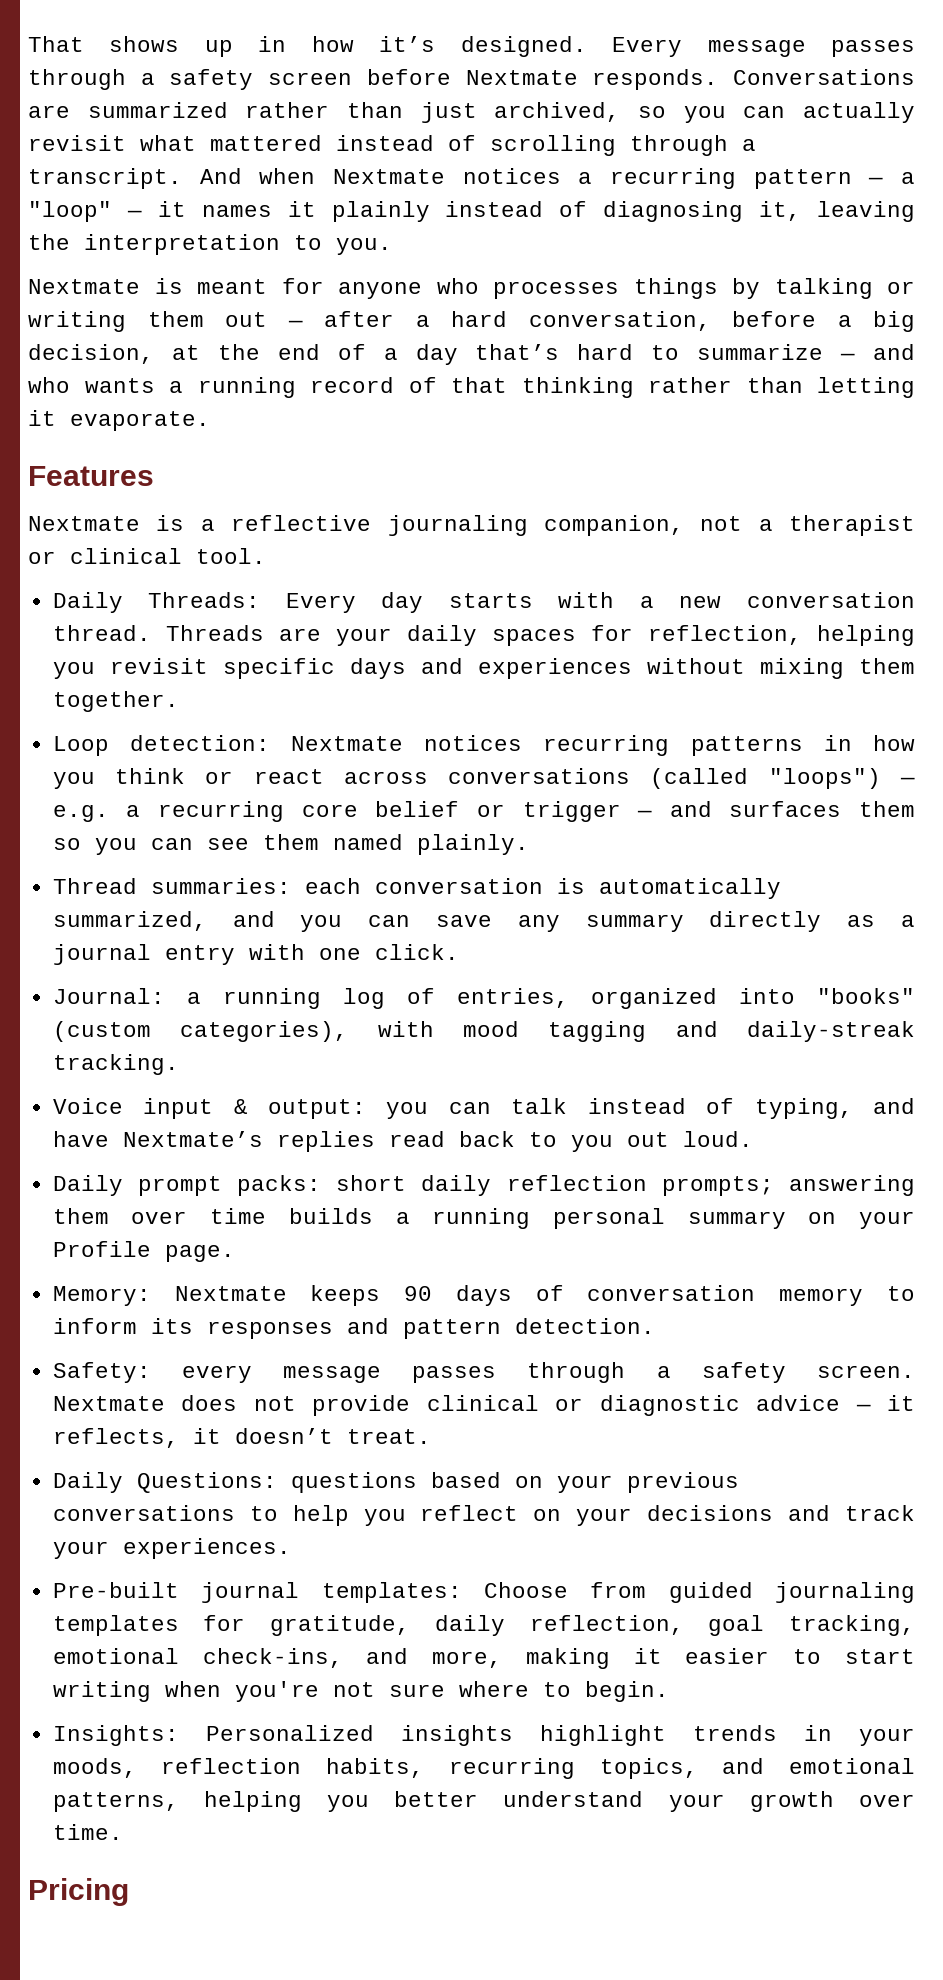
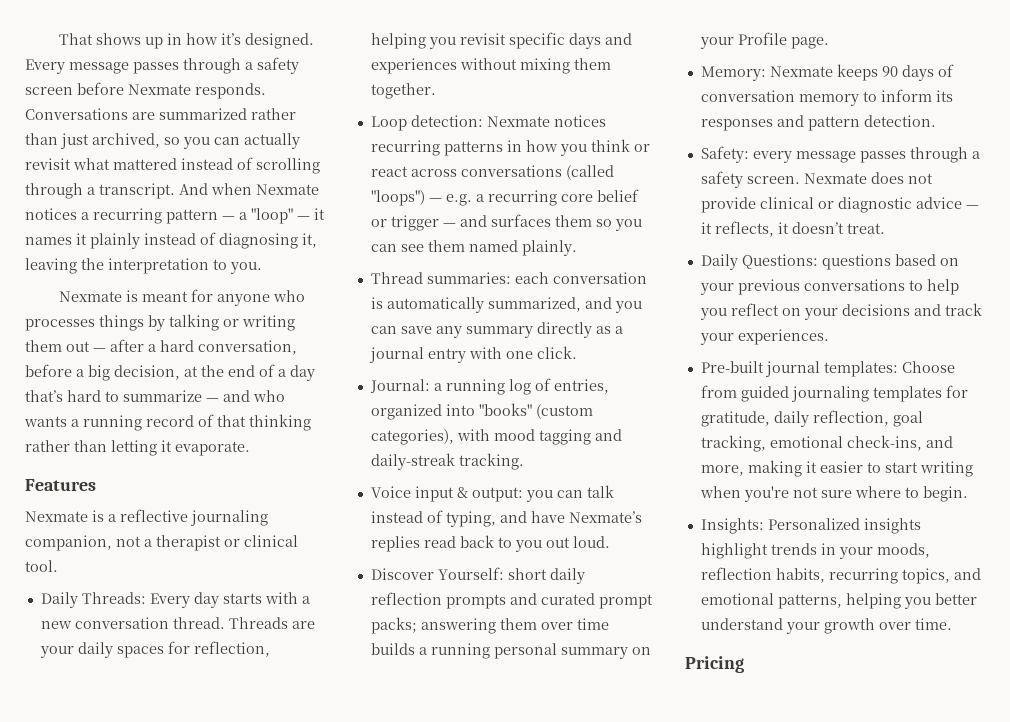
- Every message passes through a safety screen before Nextmate responds.
+ Every message passes through a safety screen before Nexmate responds.
- And when Nextmate notices a recurring pattern — a "loop" — it names it plainly instead of diagnosing it, leaving the interpretation to you.
+ And when Nexmate notices a recurring pattern — a "loop" — it names it plainly instead of diagnosing it, leaving the interpretation to you.
- Nextmate is meant for anyone who processes things by talking or writing them out — after a hard conversation, before a big decision, at the end of a day that’s hard to summarize — and who wants a running record of that thinking rather than letting it evaporate.
+ Nexmate is meant for anyone who processes things by talking or writing them out — after a hard conversation, before a big decision, at the end of a day that’s hard to summarize — and who wants a running record of that thinking rather than letting it evaporate.
- Nextmate is a reflective journaling companion, not a therapist or clinical tool.
+ Nexmate is a reflective journaling companion, not a therapist or clinical tool.
- Loop detection: Nextmate notices recurring patterns in how you think or react across conversations (called "loops") — e.g. a recurring core belief or trigger — and surfaces them so you can see them named plainly.
+ Loop detection: Nexmate notices recurring patterns in how you think or react across conversations (called "loops") — e.g. a recurring core belief or trigger — and surfaces them so you can see them named plainly.
- Voice input & output: you can talk instead of typing, and have Nextmate’s replies read back to you out loud.
+ Voice input & output: you can talk instead of typing, and have Nexmate’s replies read back to you out loud.
- Daily prompt packs: short daily reflection prompts; answering them over time builds a running personal summary on your Profile page.
+ Discover Yourself: short daily reflection prompts and curated prompt packs; answering them over time builds a running personal summary on your Profile page.
- Memory: Nextmate keeps 90 days of conversation memory to inform its responses and pattern detection.
+ Memory: Nexmate keeps 90 days of conversation memory to inform its responses and pattern detection.
- Nextmate does not provide clinical or diagnostic advice — it reflects, it doesn’t treat.
+ Nexmate does not provide clinical or diagnostic advice — it reflects, it doesn’t treat.

